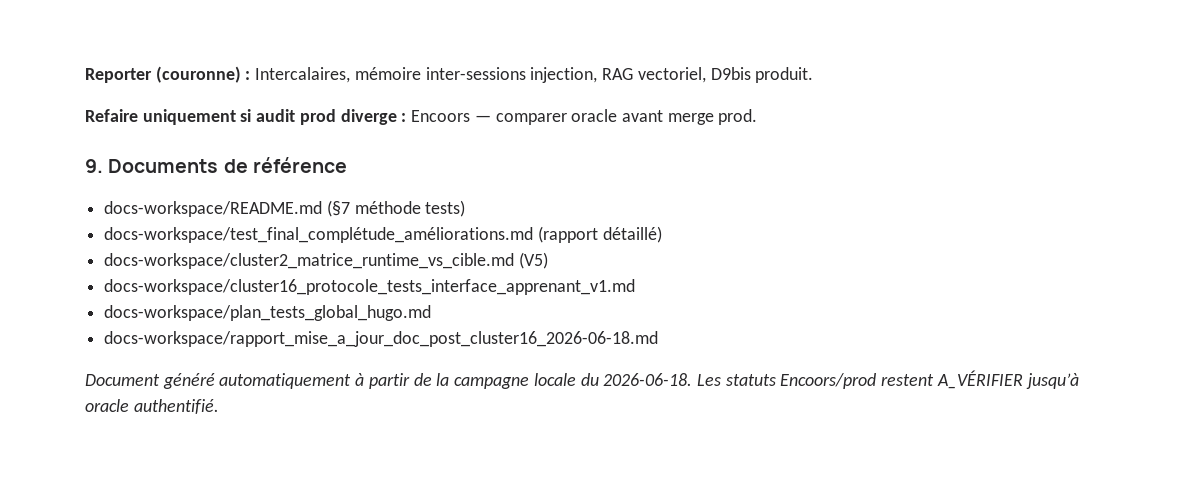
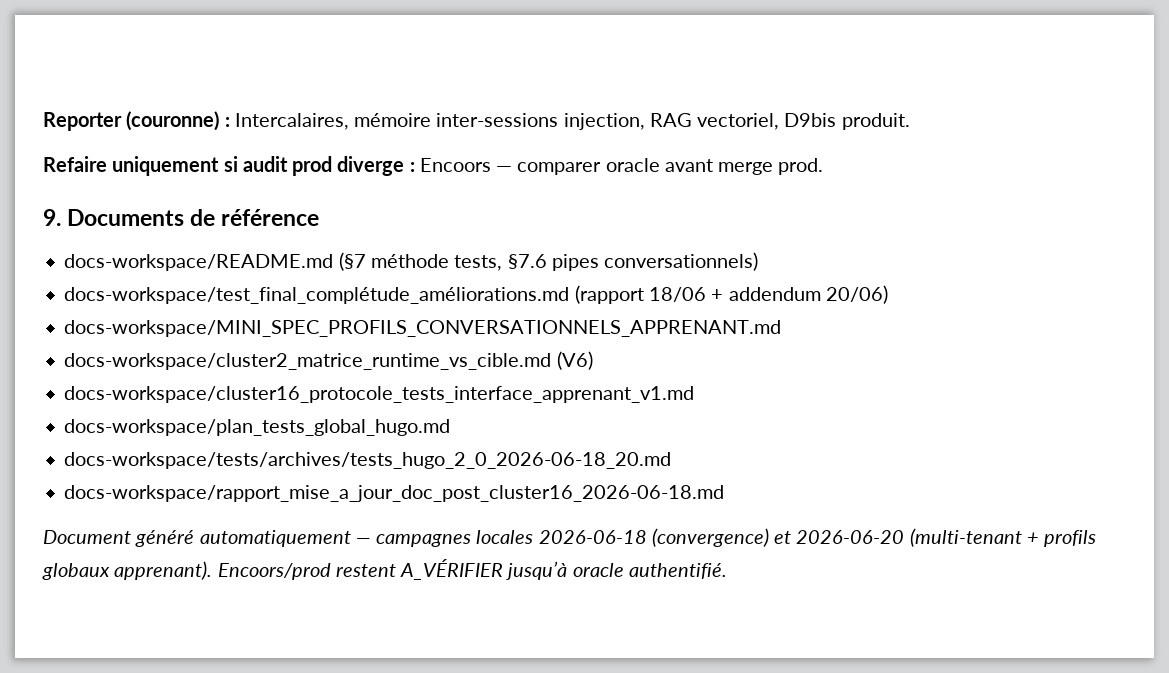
- docs-workspace/README.md (§7 méthode tests)
- docs-workspace/test_final_complétude_améliorations.md (rapport détaillé)
+ docs-workspace/README.md (§7 méthode tests, §7.6 pipes conversationnels)
+ docs-workspace/test_final_complétude_améliorations.md (rapport 18/06 + addendum 20/06)
+ docs-workspace/MINI_SPEC_PROFILS_CONVERSATIONNELS_APPRENANT.md
- docs-workspace/cluster2_matrice_runtime_vs_cible.md (V5)
+ docs-workspace/cluster2_matrice_runtime_vs_cible.md (V6)
+ docs-workspace/tests/archives/tests_hugo_2_0_2026-06-18_20.md
- Document généré automatiquement à partir de la campagne locale du 2026-06-18. Les statuts Encoors/prod restent A_VÉRIFIER jusqu’à oracle authentifié.
+ Document généré automatiquement — campagnes locales 2026-06-18 (convergence) et 2026-06-20 (multi-tenant + profils globaux apprenant). Encoors/prod restent A_VÉRIFIER jusqu’à oracle authentifié.

